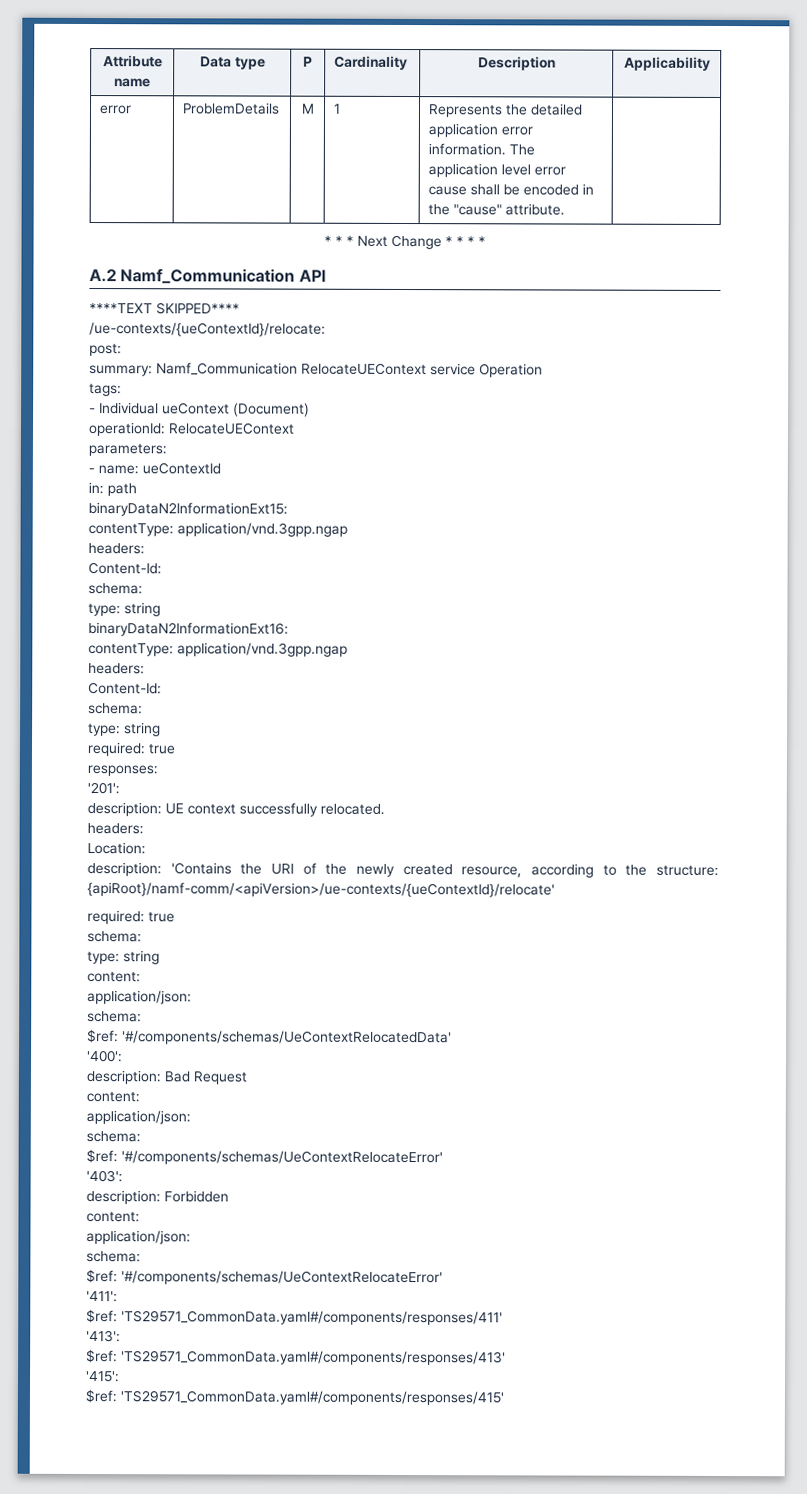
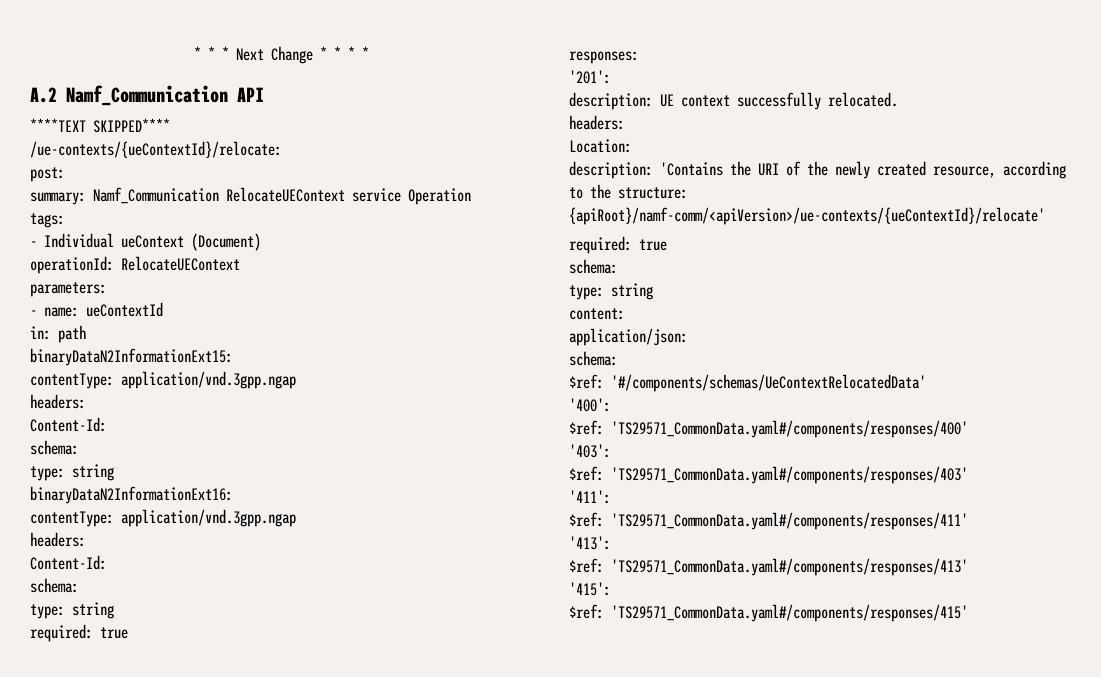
- Attribute name | Data type | P | Cardinality | Description | Applicability
- error | ProblemDetails | M | 1 | Represents the detailed application error information. The application level error cause shall be encoded in the "cause" attribute. |
- description: Bad Request
- content:
- application/json:
- schema:
- $ref: '#/components/schemas/UeContextRelocateError'
+ $ref: 'TS29571_CommonData.yaml#/components/responses/400'
- description: Forbidden
- content:
- application/json:
- schema:
- $ref: '#/components/schemas/UeContextRelocateError'
+ $ref: 'TS29571_CommonData.yaml#/components/responses/403'

